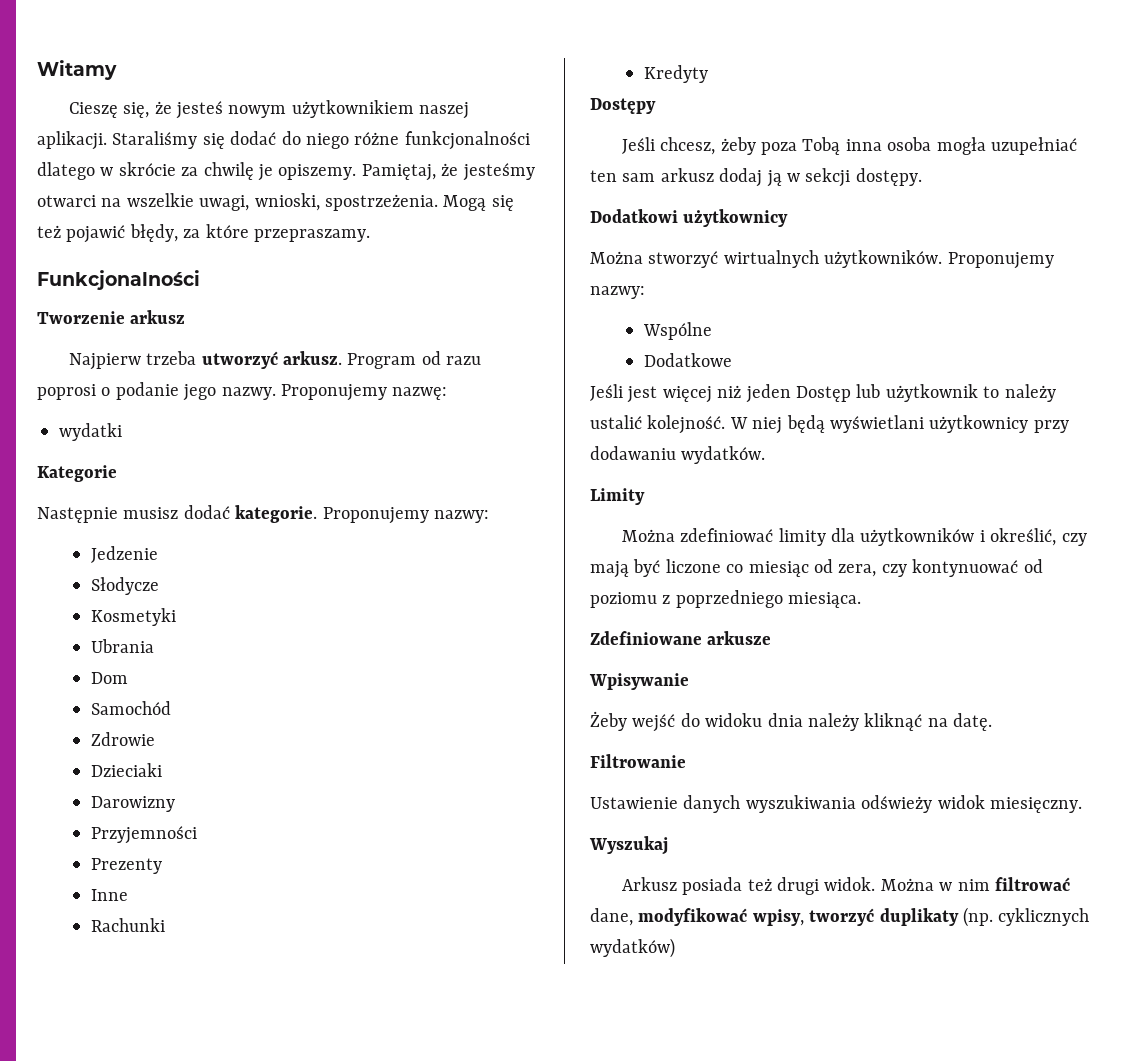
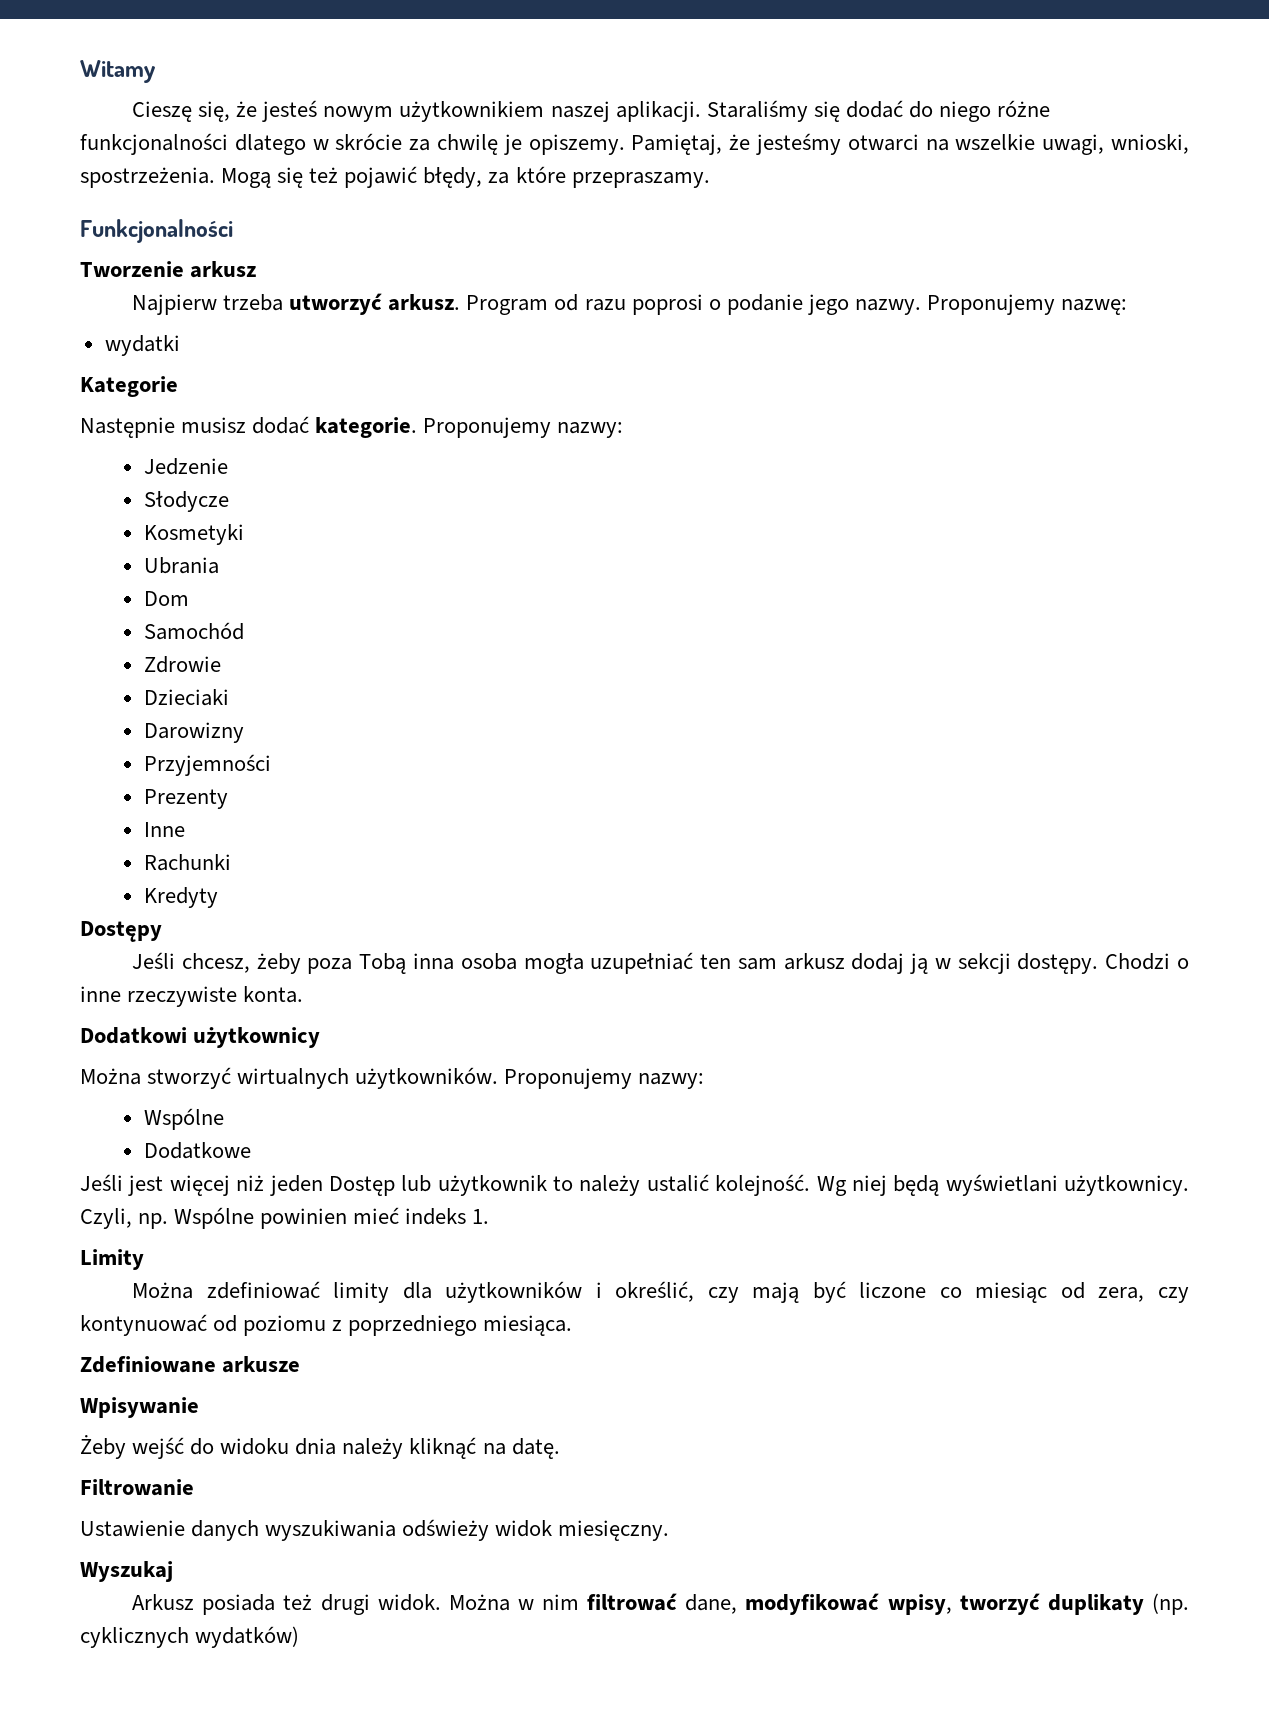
+ Chodzi o inne rzeczywiste konta.
- W niej będą wyświetlani użytkownicy przy dodawaniu wydatków.
+ Wg niej będą wyświetlani użytkownicy. Czyli, np. Wspólne powinien mieć indeks 1.

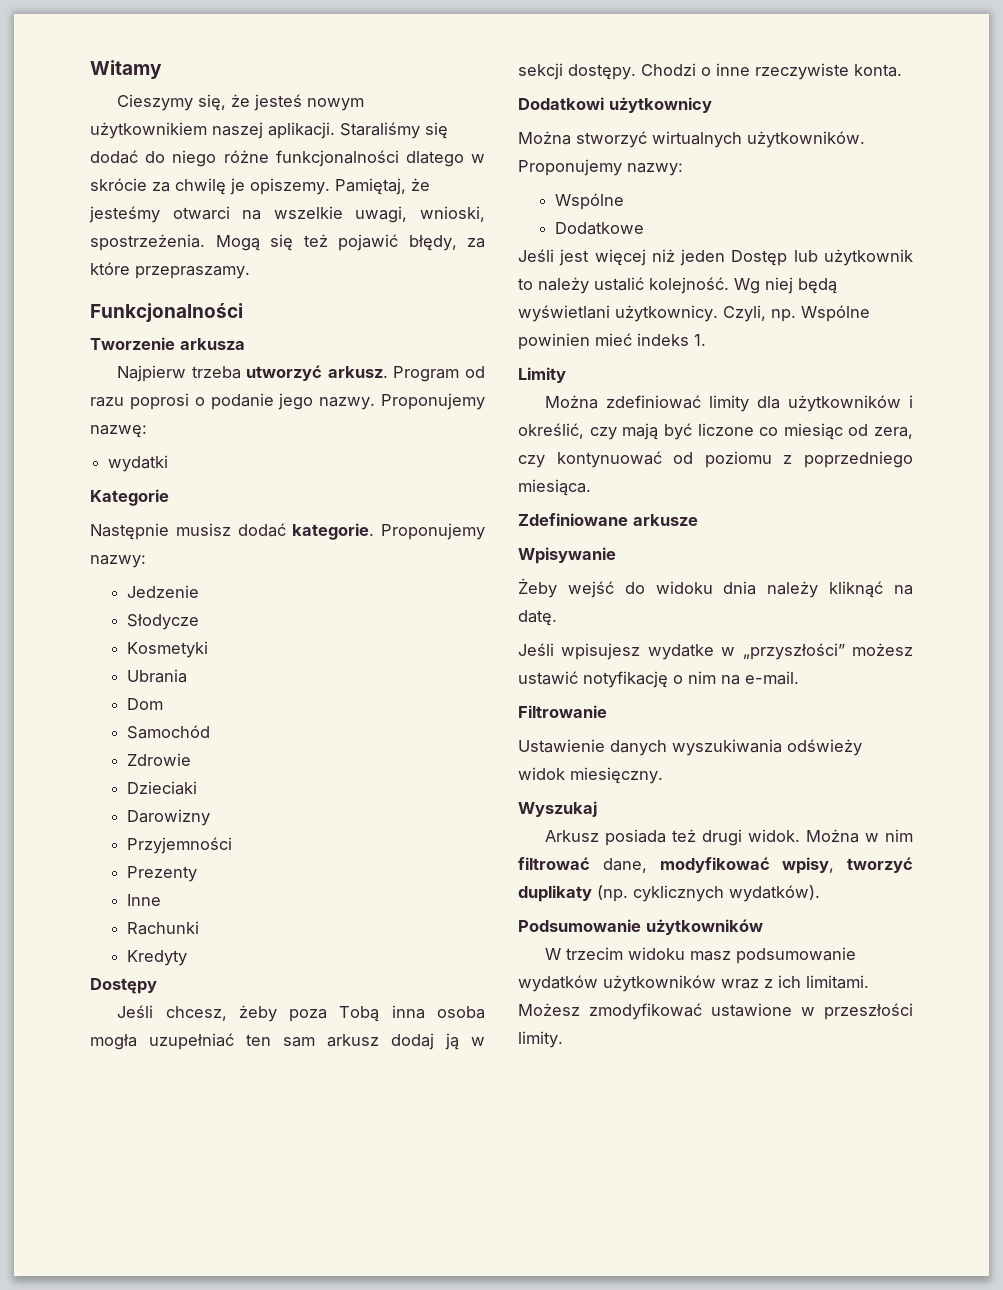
- Cieszę się, że jesteś nowym użytkownikiem naszej aplikacji.
+ Cieszymy się, że jesteś nowym użytkownikiem naszej aplikacji.
- Tworzenie arkusz
+ Tworzenie arkusza
+ Jeśli wpisujesz wydatke w „przyszłości” możesz ustawić notyfikację o nim na e-mail.
- Można w nim filtrować dane, modyfikować wpisy, tworzyć duplikaty (np. cyklicznych wydatków)
+ Można w nim filtrować dane, modyfikować wpisy, tworzyć duplikaty (np. cyklicznych wydatków).
+ Podsumowanie użytkowników
+ W trzecim widoku masz podsumowanie wydatków użytkowników wraz z ich limitami. Możesz zmodyfikować ustawione w przeszłości limity.

